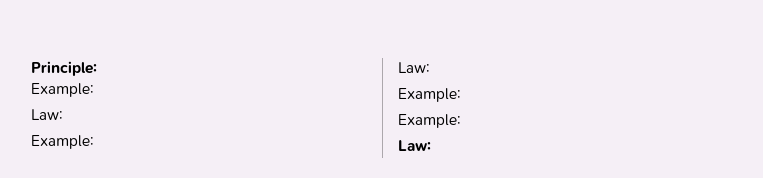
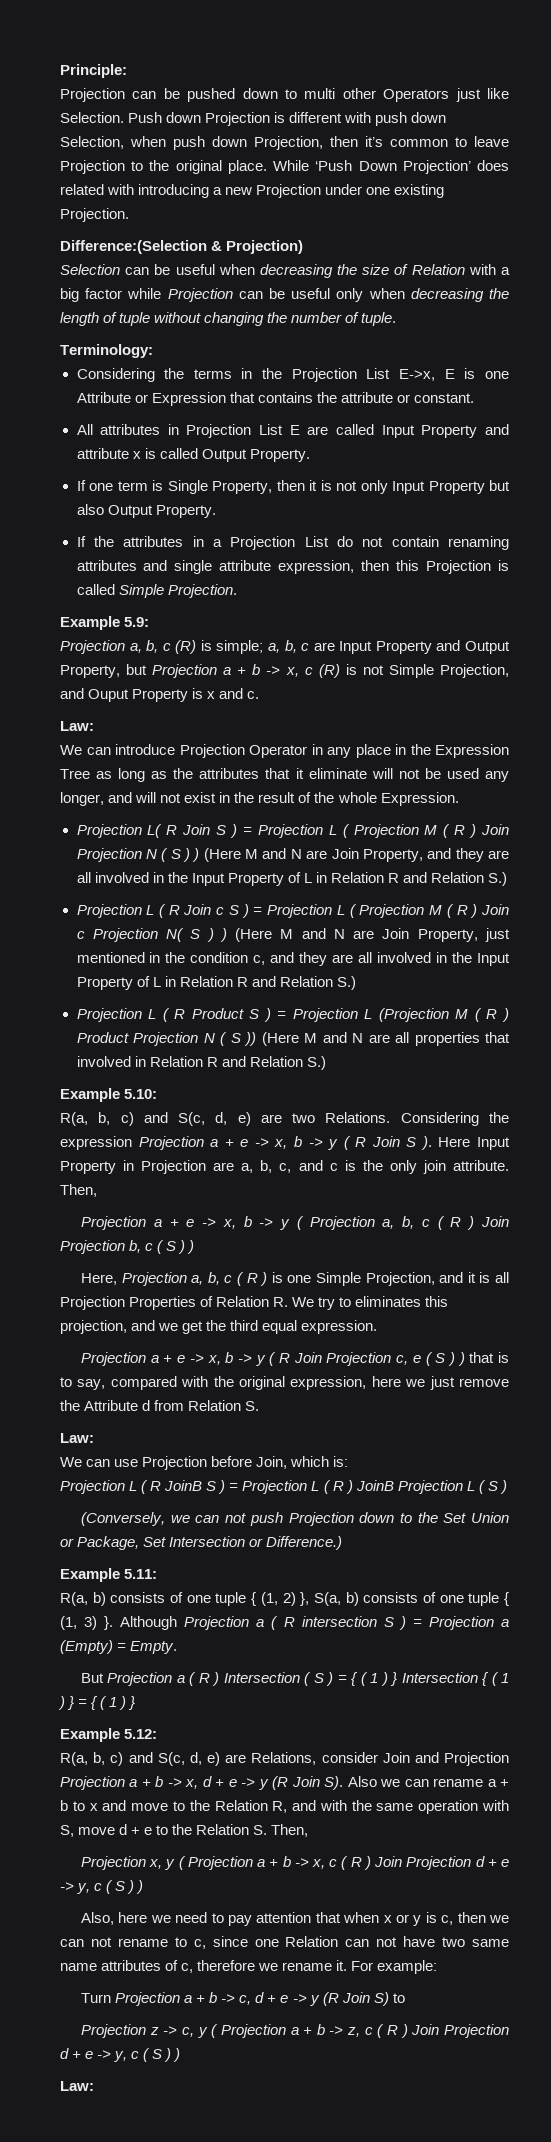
  Principle:
- Example:
+ Projection can be pushed down to multi other Operators just like Selection. Push down Projection is different with push down Selection, when push down Projection, then it’s common to leave Projection to the original place. While ‘Push Down Projection’ does related with introducing a new Projection under one existing Projection.
+ Difference:(Selection & Projection)
+ Selection can be useful when decreasing the size of Relation with a big factor while Projection can be useful only when decreasing the length of tuple without changing the number of tuple.
+ Terminology:
+ Considering the terms in the Projection List E->x, E is one Attribute or Expression that contains the attribute or constant.
+ All attributes in Projection List E are called Input Property and attribute x is called Output Property.
+ If one term is Single Property, then it is not only Input Property but also Output Property.
+ If the attributes in a Projection List do not contain renaming attributes and single attribute expression, then this Projection is called Simple Projection.
+ Example 5.9:
+ Projection a, b, c (R) is simple; a, b, c are Input Property and Output Property, but Projection a + b -> x, c (R) is not Simple Projection, and Ouput Property is x and c.
  Law:
- Example:
+ We can introduce Projection Operator in any place in the Expression Tree as long as the attributes that it eliminate will not be used any longer, and will not exist in the result of the whole Expression.
+ Projection L( R Join S ) = Projection L ( Projection M ( R ) Join Projection N ( S ) ) (Here M and N are Join Property, and they are all involved in the Input Property of L in Relation R and Relation S.)
+ Projection L ( R Join c S ) = Projection L ( Projection M ( R ) Join c Projection N( S ) ) (Here M and N are Join Property, just mentioned in the condition c, and they are all involved in the Input Property of L in Relation R and Relation S.)
+ Projection L ( R Product S ) = Projection L (Projection M ( R ) Product Projection N ( S )) (Here M and N are all properties that involved in Relation R and Relation S.)
+ Example 5.10:
+ R(a, b, c) and S(c, d, e) are two Relations. Considering the expression Projection a + e -> x, b -> y ( R Join S ). Here Input Property in Projection are a, b, c, and c is the only join attribute. Then,
+ Projection a + e -> x, b -> y ( Projection a, b, c ( R ) Join Projection b, c ( S ) )
+ Here, Projection a, b, c ( R ) is one Simple Projection, and it is all Projection Properties of Relation R. We try to eliminates this projection, and we get the third equal expression.
+ Projection a + e -> x, b -> y ( R Join Projection c, e ( S ) ) that is to say, compared with the original expression, here we just remove the Attribute d from Relation S.
  Law:
- Example:
- Example:
+ We can use Projection before Join, which is:
+ Projection L ( R JoinB S ) = Projection L ( R ) JoinB Projection L ( S )
+ (Conversely, we can not push Projection down to the Set Union or Package, Set Intersection or Difference.)
+ Example 5.11:
+ R(a, b) consists of one tuple { (1, 2) }, S(a, b) consists of one tuple { (1, 3) }. Although Projection a ( R intersection S ) = Projection a (Empty) = Empty.
+ But Projection a ( R ) Intersection ( S ) = { ( 1 ) } Intersection { ( 1 ) } = { ( 1 ) }
+ Example 5.12:
+ R(a, b, c) and S(c, d, e) are Relations, consider Join and Projection Projection a + b -> x, d + e -> y (R Join S). Also we can rename a + b to x and move to the Relation R, and with the same operation with S, move d + e to the Relation S. Then,
+ Projection x, y ( Projection a + b -> x, c ( R ) Join Projection d + e -> y, c ( S ) )
+ Also, here we need to pay attention that when x or y is c, then we can not rename to c, since one Relation can not have two same name attributes of c, therefore we rename it. For example:
+ Turn Projection a + b -> c, d + e -> y (R Join S) to
+ Projection z -> c, y ( Projection a + b -> z, c ( R ) Join Projection d + e -> y, c ( S ) )

